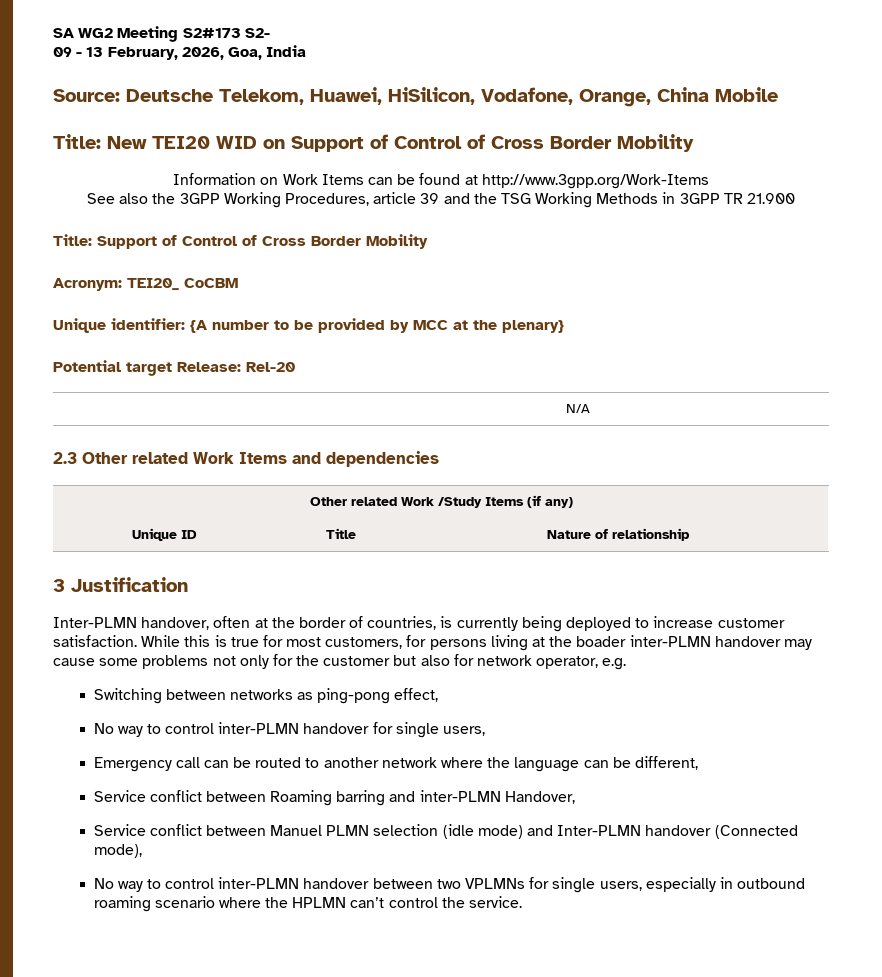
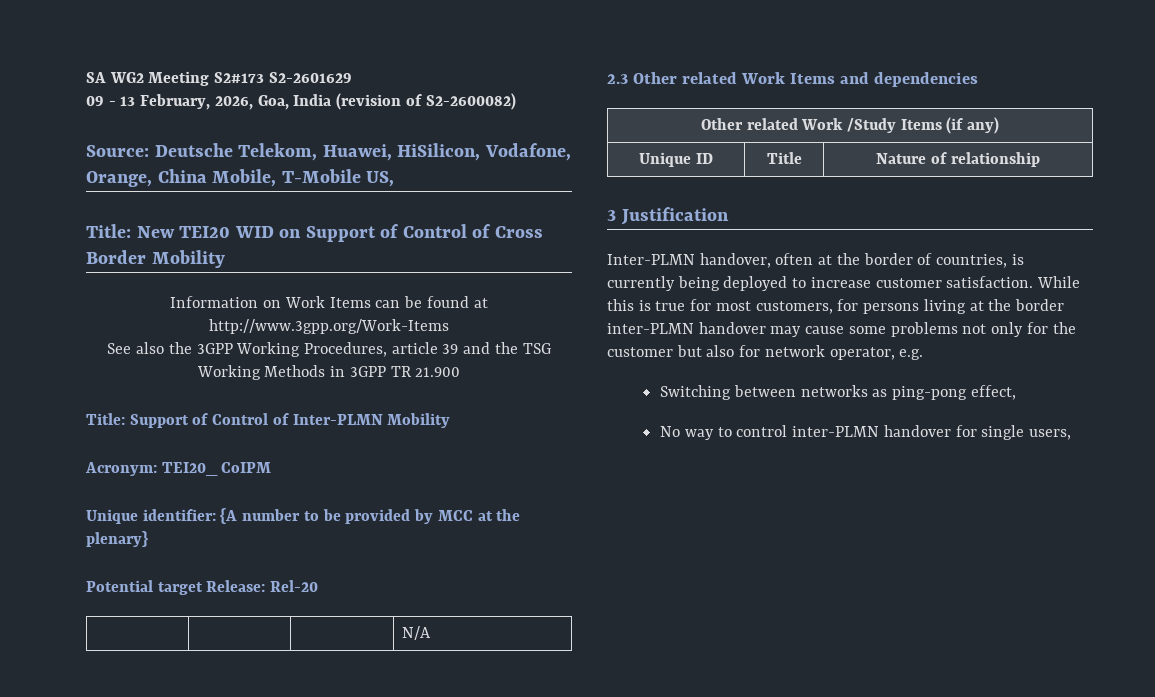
- SA WG2 Meeting S2#173 S2-
+ SA WG2 Meeting S2#173 S2-2601629
- 09 - 13 February, 2026, Goa, India
+ 09 - 13 February, 2026, Goa, India (revision of S2-2600082)
- Source: Deutsche Telekom, Huawei, HiSilicon, Vodafone, Orange, China Mobile
+ Source: Deutsche Telekom, Huawei, HiSilicon, Vodafone, Orange, China Mobile, T-Mobile US,
- Title: Support of Control of Cross Border Mobility
+ Title: Support of Control of Inter-PLMN Mobility
- Acronym: TEI20_ CoCBM
+ Acronym: TEI20_ CoIPM
- While this is true for most customers, for persons living at the boader inter-PLMN handover may cause some problems not only for the customer but also for network operator, e.g.
+ While this is true for most customers, for persons living at the border inter-PLMN handover may cause some problems not only for the customer but also for network operator, e.g.
- Emergency call can be routed to another network where the language can be different,
- Service conflict between Roaming barring and inter-PLMN Handover,
- Service conflict between Manuel PLMN selection (idle mode) and Inter-PLMN handover (Connected mode),
- No way to control inter-PLMN handover between two VPLMNs for single users, especially in outbound roaming scenario where the HPLMN can’t control the service.

